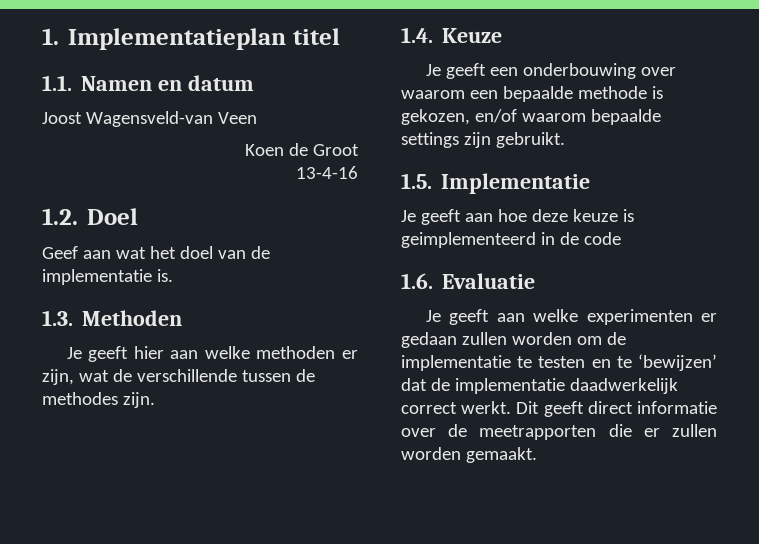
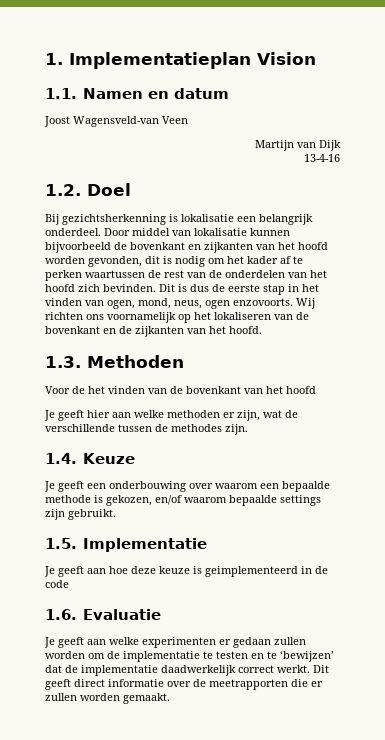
- 1. Implementatieplan titel
+ 1. Implementatieplan Vision
- Koen de Groot
+ Martijn van Dijk
- Geef aan wat het doel van de implementatie is.
+ Bij gezichtsherkenning is lokalisatie een belangrijk onderdeel. Door middel van lokalisatie kunnen bijvoorbeeld de bovenkant en zijkanten van het hoofd worden gevonden, dit is nodig om het kader af te perken waartussen de rest van de onderdelen van het hoofd zich bevinden. Dit is dus de eerste stap in het vinden van ogen, mond, neus, ogen enzovoorts. Wij richten ons voornamelijk op het lokaliseren van de bovenkant en de zijkanten van het hoofd.
  1.3. Methoden
+ Voor de het vinden van de bovenkant van het hoofd

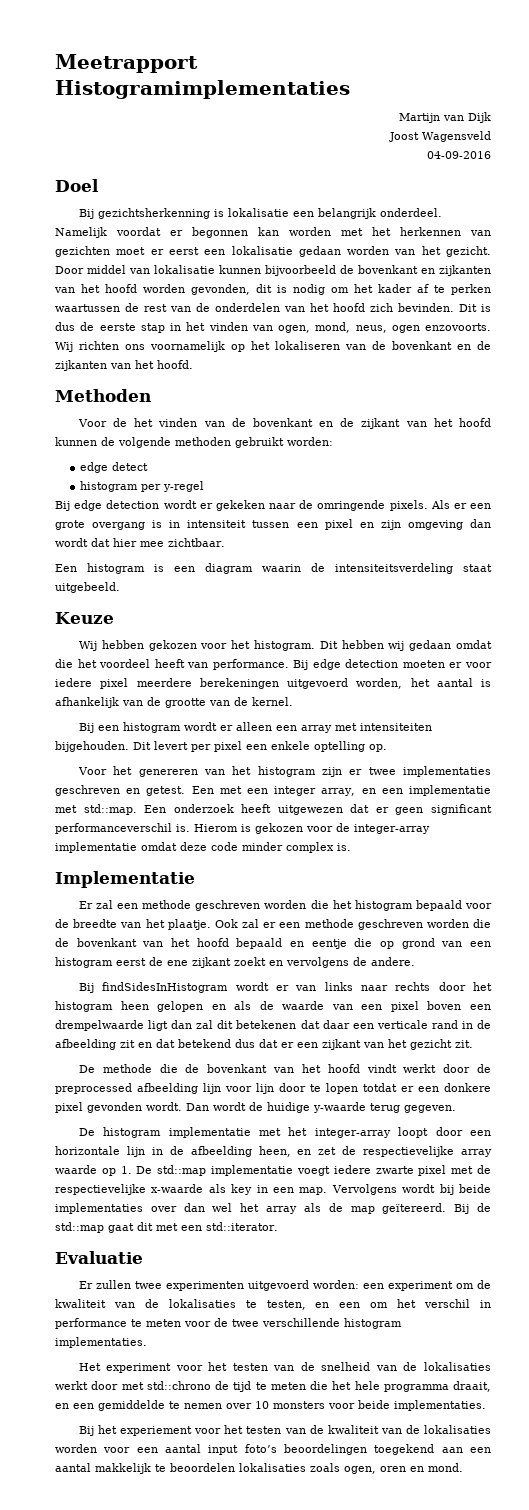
- 1. Implementatieplan Vision
- 1.1. Namen en datum
- Joost Wagensveld-van Veen
+ Meetrapport Histogramimplementaties
- 13-4-16
- 1.2. Doel
+ Joost Wagensveld
+ 04-09-2016
+ Doel
+ Namelijk voordat er begonnen kan worden met het herkennen van gezichten moet er eerst een lokalisatie gedaan worden van het gezicht.
- 1.3. Methoden
+ Methoden
- Voor de het vinden van de bovenkant van het hoofd
- Je geeft hier aan welke methoden er zijn, wat de verschillende tussen de methodes zijn.
- 1.4. Keuze
- Je geeft een onderbouwing over waarom een bepaalde methode is gekozen, en/of waarom bepaalde settings zijn gebruikt.
- 1.5. Implementatie
- Je geeft aan hoe deze keuze is geimplementeerd in de code
- 1.6. Evaluatie
- Je geeft aan welke experimenten er gedaan zullen worden om de implementatie te testen en te ‘bewijzen’ dat de implementatie daadwerkelijk correct werkt. Dit geeft direct informatie over de meetrapporten die er zullen worden gemaakt.
+ Voor de het vinden van de bovenkant en de zijkant van het hoofd kunnen de volgende methoden gebruikt worden:
+ edge detect
+ histogram per y-regel
+ Bij edge detection wordt er gekeken naar de omringende pixels. Als er een grote overgang is in intensiteit tussen een pixel en zijn omgeving dan wordt dat hier mee zichtbaar.
+ Een histogram is een diagram waarin de intensiteitsverdeling staat uitgebeeld.
+ Keuze
+ Wij hebben gekozen voor het histogram. Dit hebben wij gedaan omdat die het voordeel heeft van performance. Bij edge detection moeten er voor iedere pixel meerdere berekeningen uitgevoerd worden, het aantal is afhankelijk van de grootte van de kernel.
+ Bij een histogram wordt er alleen een array met intensiteiten bijgehouden. Dit levert per pixel een enkele optelling op.
+ Voor het genereren van het histogram zijn er twee implementaties geschreven en getest. Een met een integer array, en een implementatie met std::map. Een onderzoek heeft uitgewezen dat er geen significant performanceverschil is. Hierom is gekozen voor de integer-array implementatie omdat deze code minder complex is.
+ Implementatie
+ Er zal een methode geschreven worden die het histogram bepaald voor de breedte van het plaatje. Ook zal er een methode geschreven worden die de bovenkant van het hoofd bepaald en eentje die op grond van een histogram eerst de ene zijkant zoekt en vervolgens de andere.
+ Bij findSidesInHistogram wordt er van links naar rechts door het histogram heen gelopen en als de waarde van een pixel boven een drempelwaarde ligt dan zal dit betekenen dat daar een verticale rand in de afbeelding zit en dat betekend dus dat er een zijkant van het gezicht zit.
+ De methode die de bovenkant van het hoofd vindt werkt door de preprocessed afbeelding lijn voor lijn door te lopen totdat er een donkere pixel gevonden wordt. Dan wordt de huidige y-waarde terug gegeven.
+ De histogram implementatie met het integer-array loopt door een horizontale lijn in de afbeelding heen, en zet de respectievelijke array waarde op 1. De std::map implementatie voegt iedere zwarte pixel met de respectievelijke x-waarde als key in een map. Vervolgens wordt bij beide implementaties over dan wel het array als de map geïtereerd. Bij de std::map gaat dit met een std::iterator.
+ Evaluatie
+ Er zullen twee experimenten uitgevoerd worden: een experiment om de kwaliteit van de lokalisaties te testen, en een om het verschil in performance te meten voor de twee verschillende histogram implementaties.
+ Het experiment voor het testen van de snelheid van de lokalisaties werkt door met std::chrono de tijd te meten die het hele programma draait, en een gemiddelde te nemen over 10 monsters voor beide implementaties.
+ Bij het experiement voor het testen van de kwaliteit van de lokalisaties worden voor een aantal input foto’s beoordelingen toegekend aan een aantal makkelijk te beoordelen lokalisaties zoals ogen, oren en mond.

